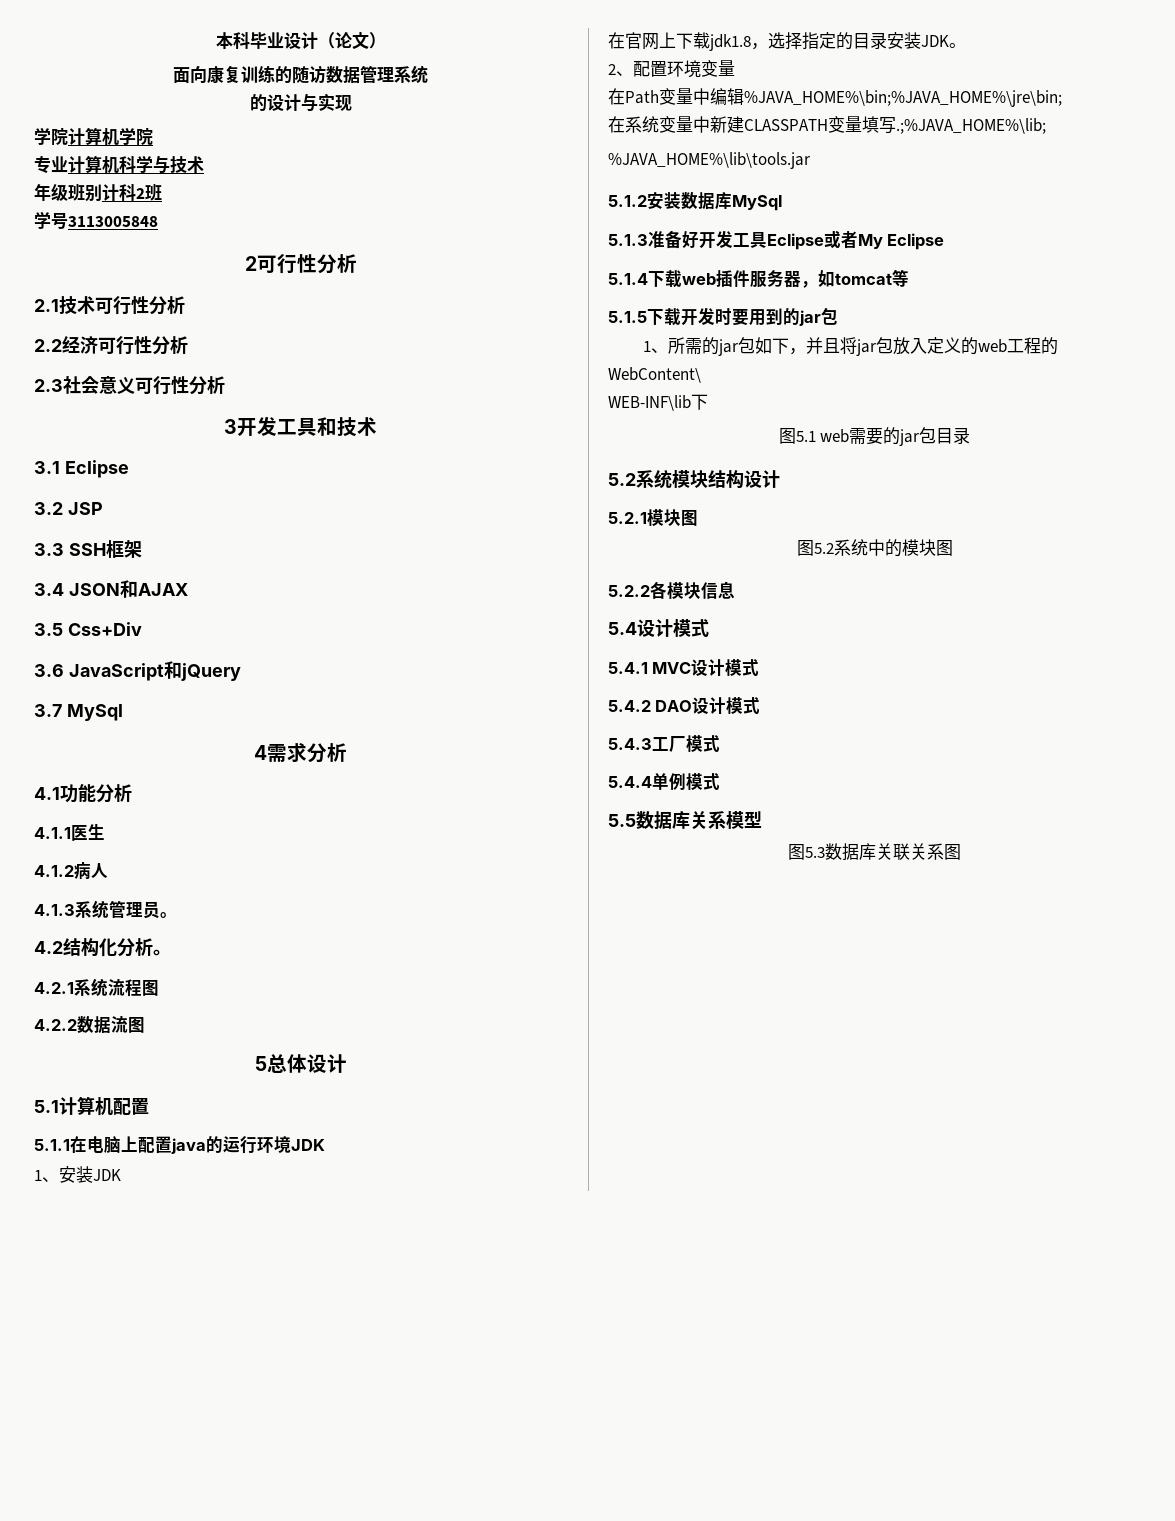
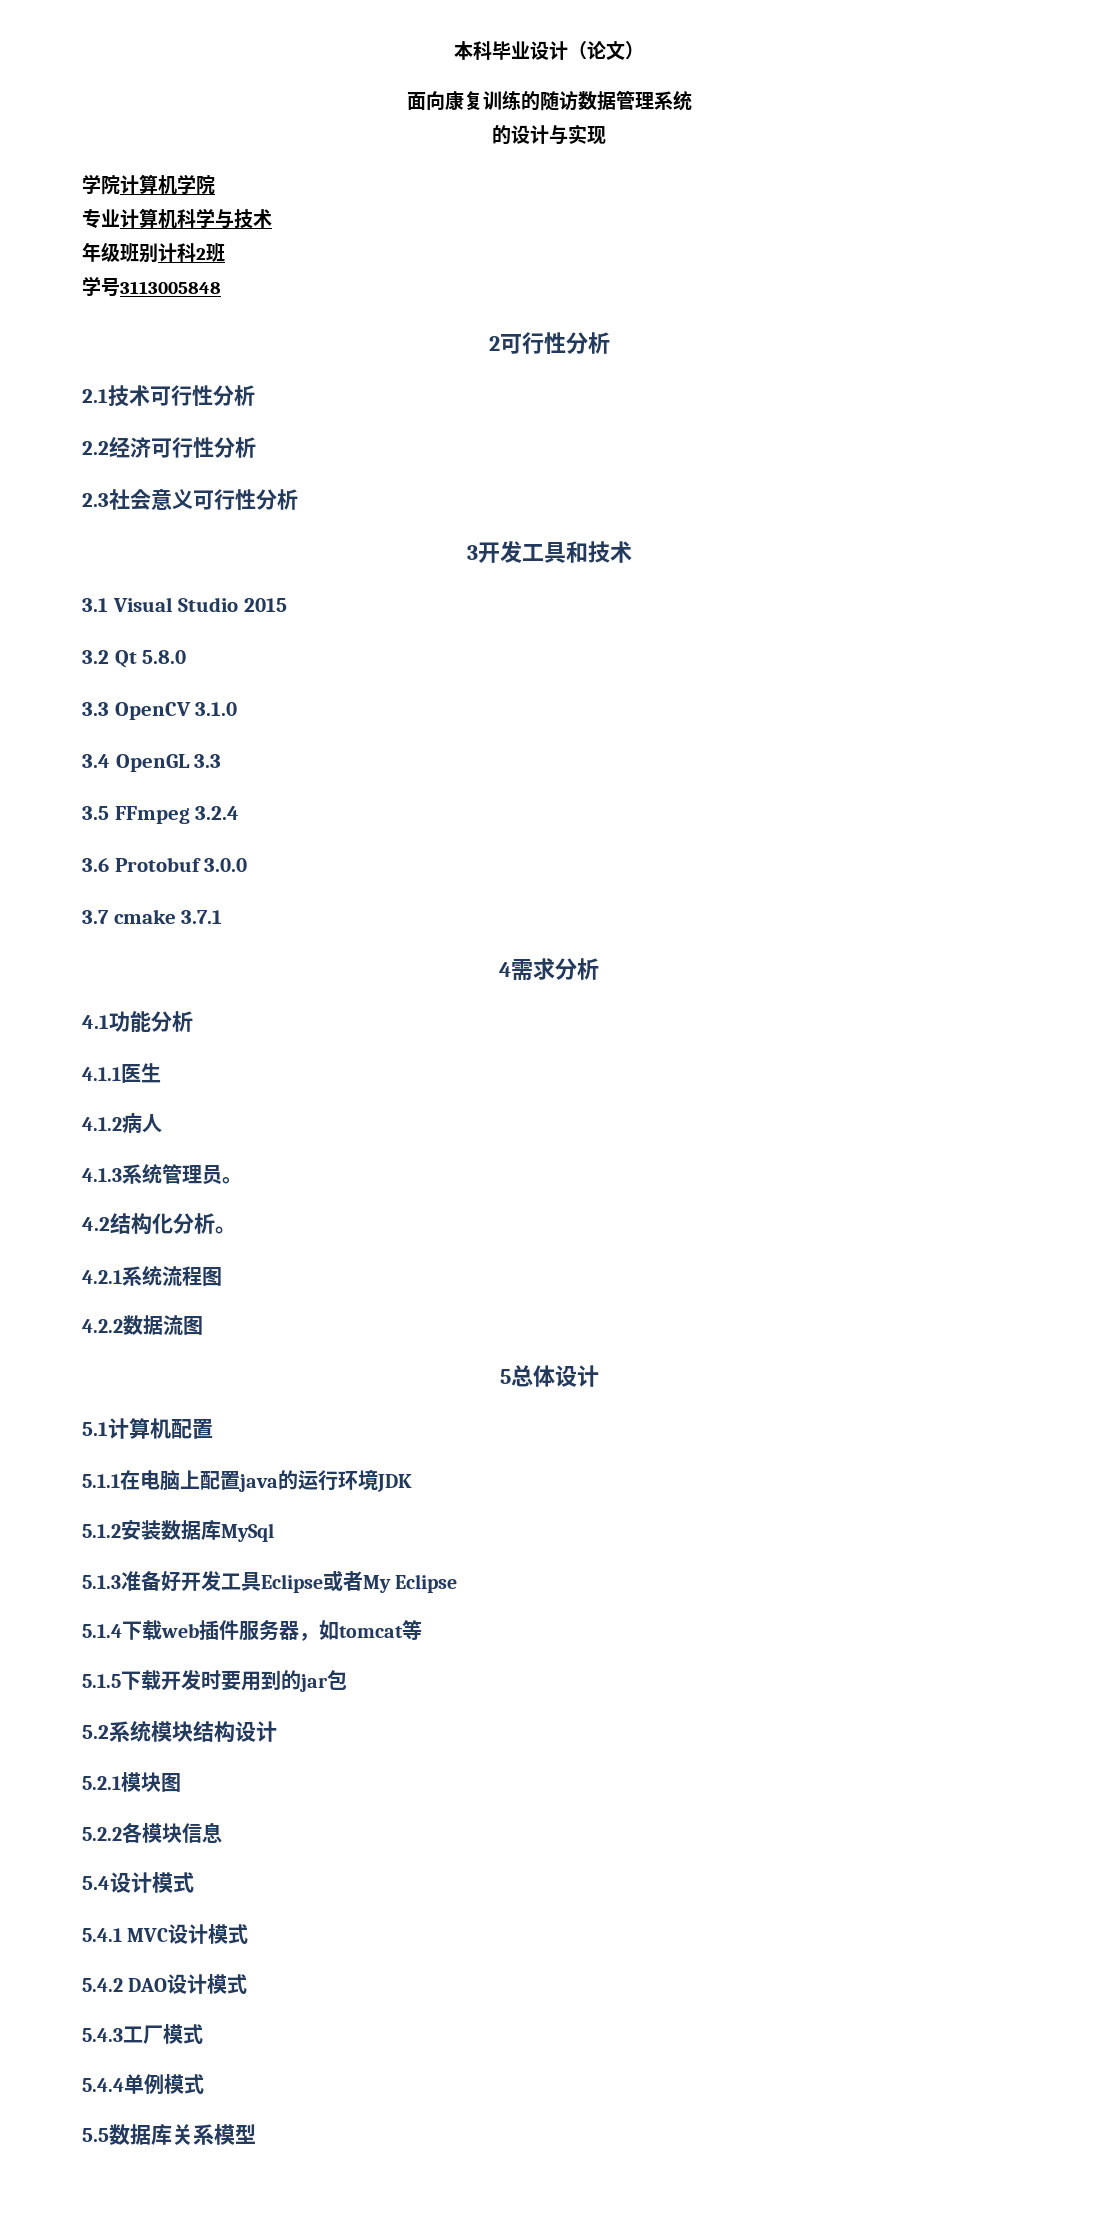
- 3.1 Eclipse
+ 3.1 Visual Studio 2015
- 3.2 JSP
- 3.3 SSH框架
+ 3.2 Qt 5.8.0
+ 3.3 OpenCV 3.1.0
- 3.4 JSON和AJAX
+ 3.4 OpenGL 3.3
- 3.5 Css+Div
+ 3.5 FFmpeg 3.2.4
- 3.6 JavaScript和jQuery
+ 3.6 Protobuf 3.0.0
- 3.7 MySql
+ 3.7 cmake 3.7.1
- 1、安装JDK
- 在官网上下载jdk1.8，选择指定的目录安装JDK。
- 2、配置环境变量
- 在Path变量中编辑%JAVA_HOME%\bin;%JAVA_HOME%\jre\bin;
- 在系统变量中新建CLASSPATH变量填写.;%JAVA_HOME%\lib;
- %JAVA_HOME%\lib\tools.jar
- 1、所需的jar包如下，并且将jar包放入定义的web工程的WebContent\
- WEB-INF\lib下
- 图5.1 web需要的jar包目录
- 图5.2系统中的模块图
- 图5.3数据库关联关系图

